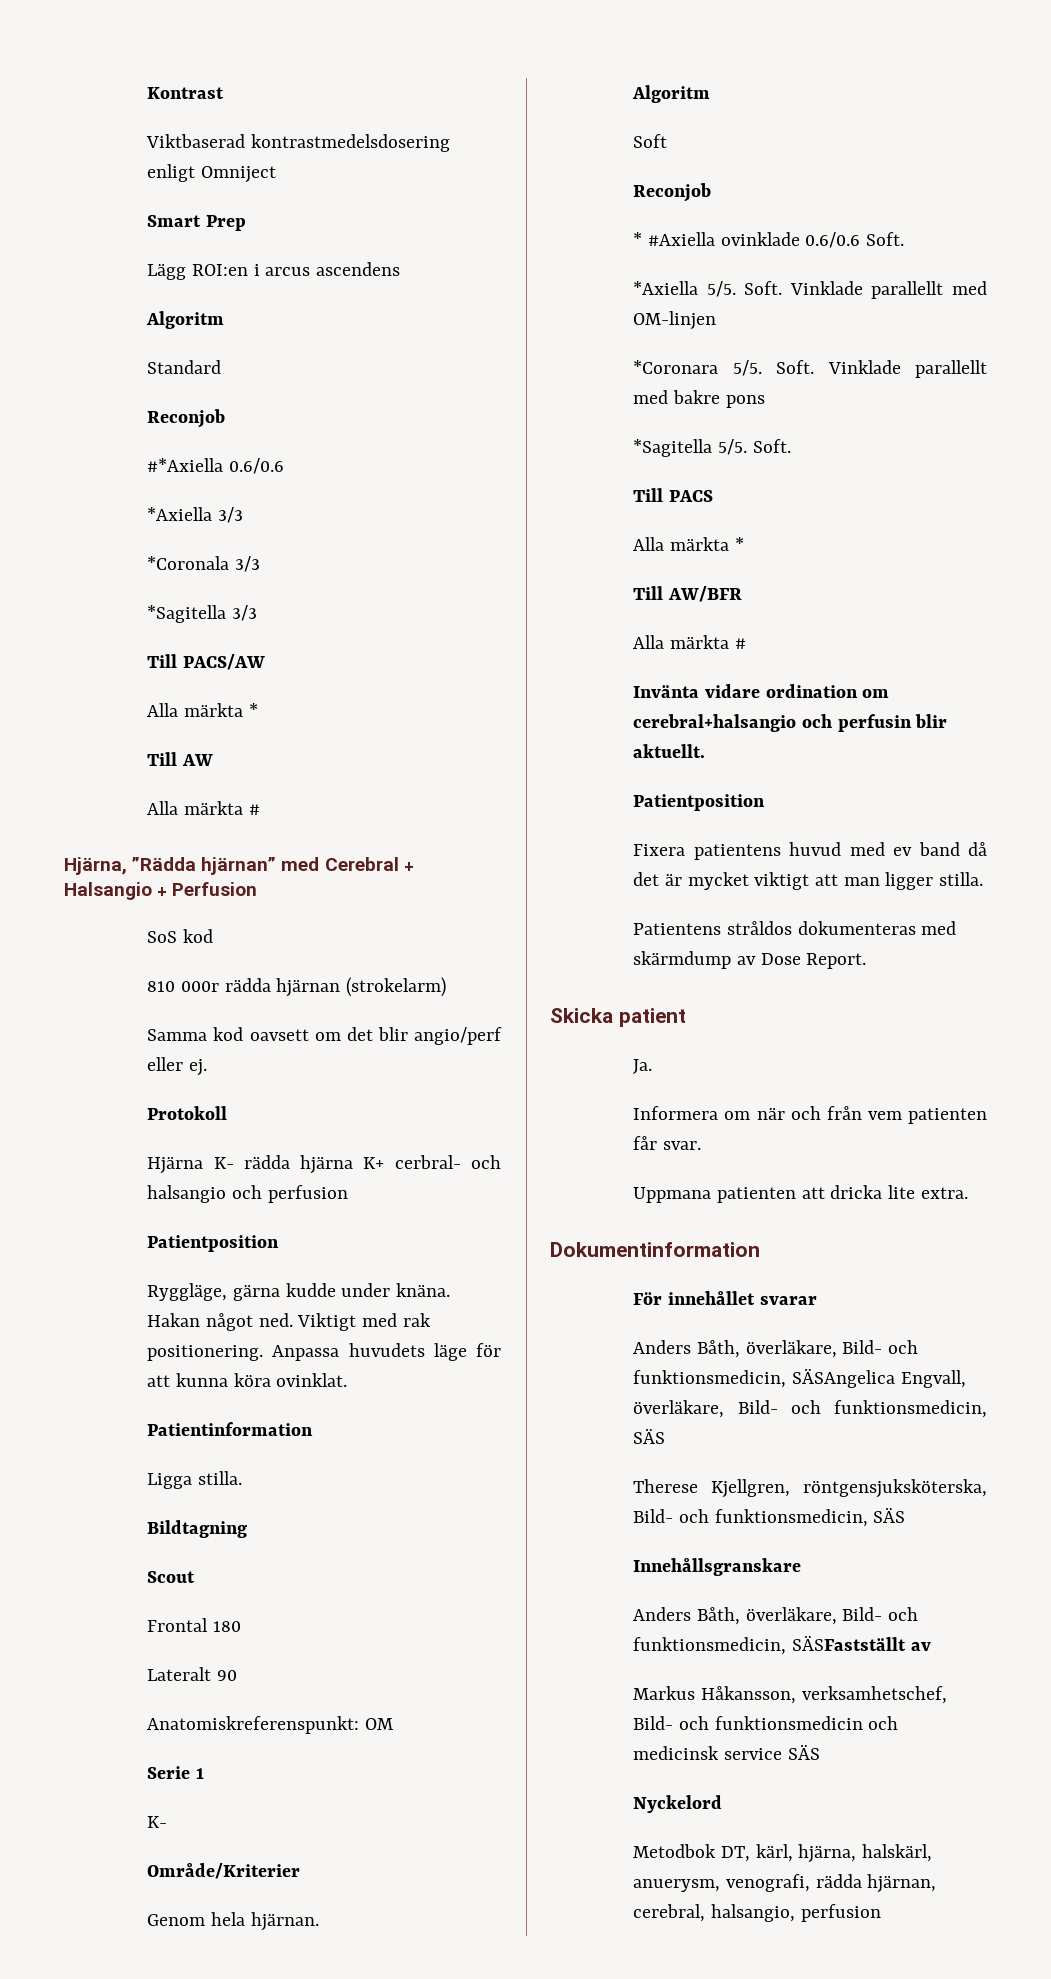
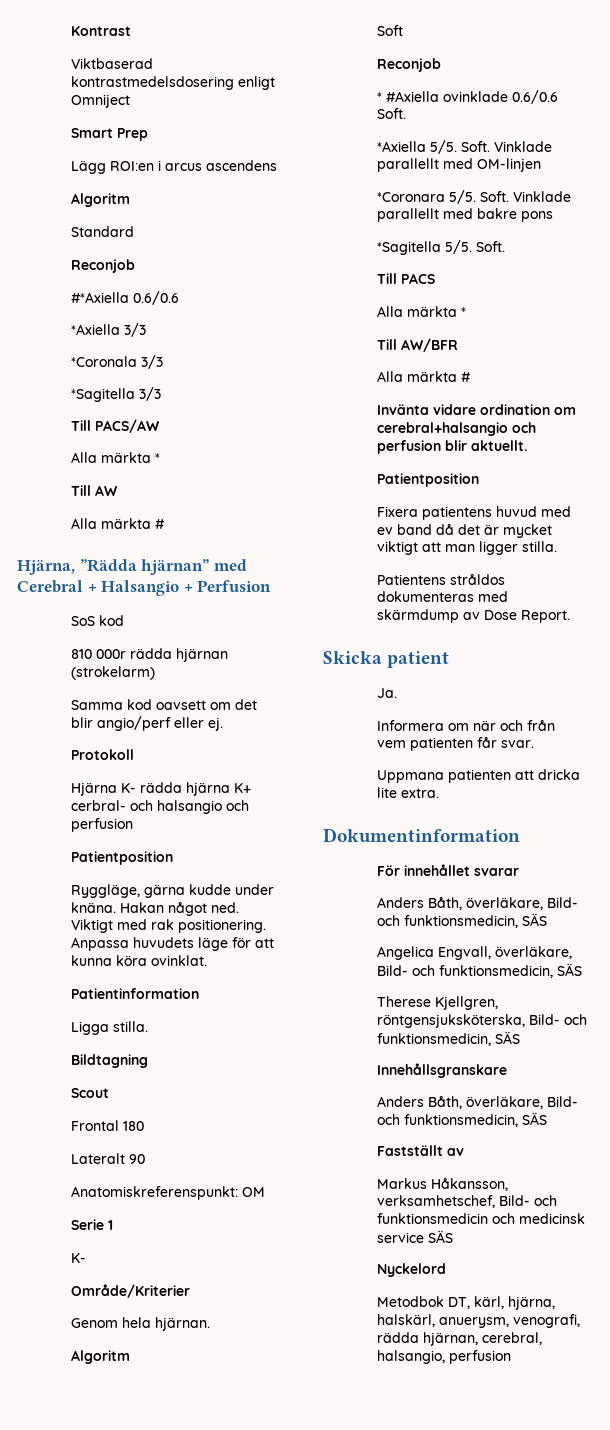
- Invänta vidare ordination om cerebral+halsangio och perfusin blir aktuellt.
+ Invänta vidare ordination om cerebral+halsangio och perfusion blir aktuellt.
  För innehållet svarar
- Anders Båth, överläkare, Bild- och funktionsmedicin, SÄSAngelica Engvall, överläkare, Bild- och funktionsmedicin, SÄS
+ Anders Båth, överläkare, Bild- och funktionsmedicin, SÄS
+ Angelica Engvall, överläkare, Bild- och funktionsmedicin, SÄS
  Innehållsgranskare
- Anders Båth, överläkare, Bild- och funktionsmedicin, SÄSFastställt av
+ Anders Båth, överläkare, Bild- och funktionsmedicin, SÄS
+ Fastställt av

